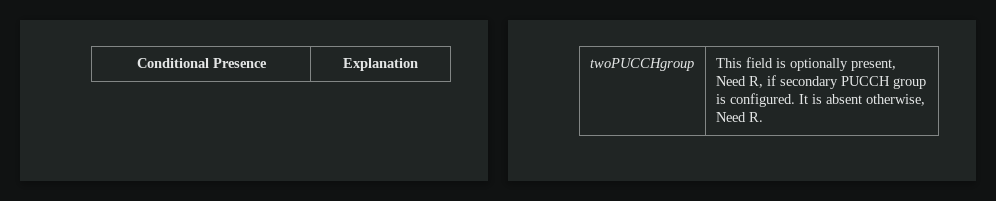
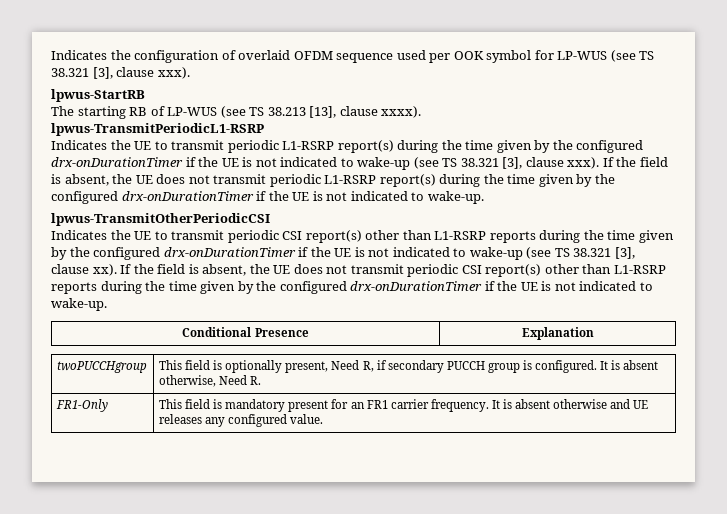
+ Indicates the configuration of overlaid OFDM sequence used per OOK symbol for LP-WUS (see TS 38.321 [3], clause xxx).
+ lpwus-StartRB
+ The starting RB of LP-WUS (see TS 38.213 [13], clause xxxx).
+ lpwus-TransmitPeriodicL1-RSRP
+ Indicates the UE to transmit periodic L1-RSRP report(s) during the time given by the configured drx-onDurationTimer if the UE is not indicated to wake-up (see TS 38.321 [3], clause xxx). If the field is absent, the UE does not transmit periodic L1-RSRP report(s) during the time given by the configured drx-onDurationTimer if the UE is not indicated to wake-up.
+ lpwus-TransmitOtherPeriodicCSI
+ Indicates the UE to transmit periodic CSI report(s) other than L1-RSRP reports during the time given by the configured drx-onDurationTimer if the UE is not indicated to wake-up (see TS 38.321 [3], clause xx). If the field is absent, the UE does not transmit periodic CSI report(s) other than L1-RSRP reports during the time given by the configured drx-onDurationTimer if the UE is not indicated to wake-up.
+ FR1-Only | This field is mandatory present for an FR1 carrier frequency. It is absent otherwise and UE releases any configured value.

